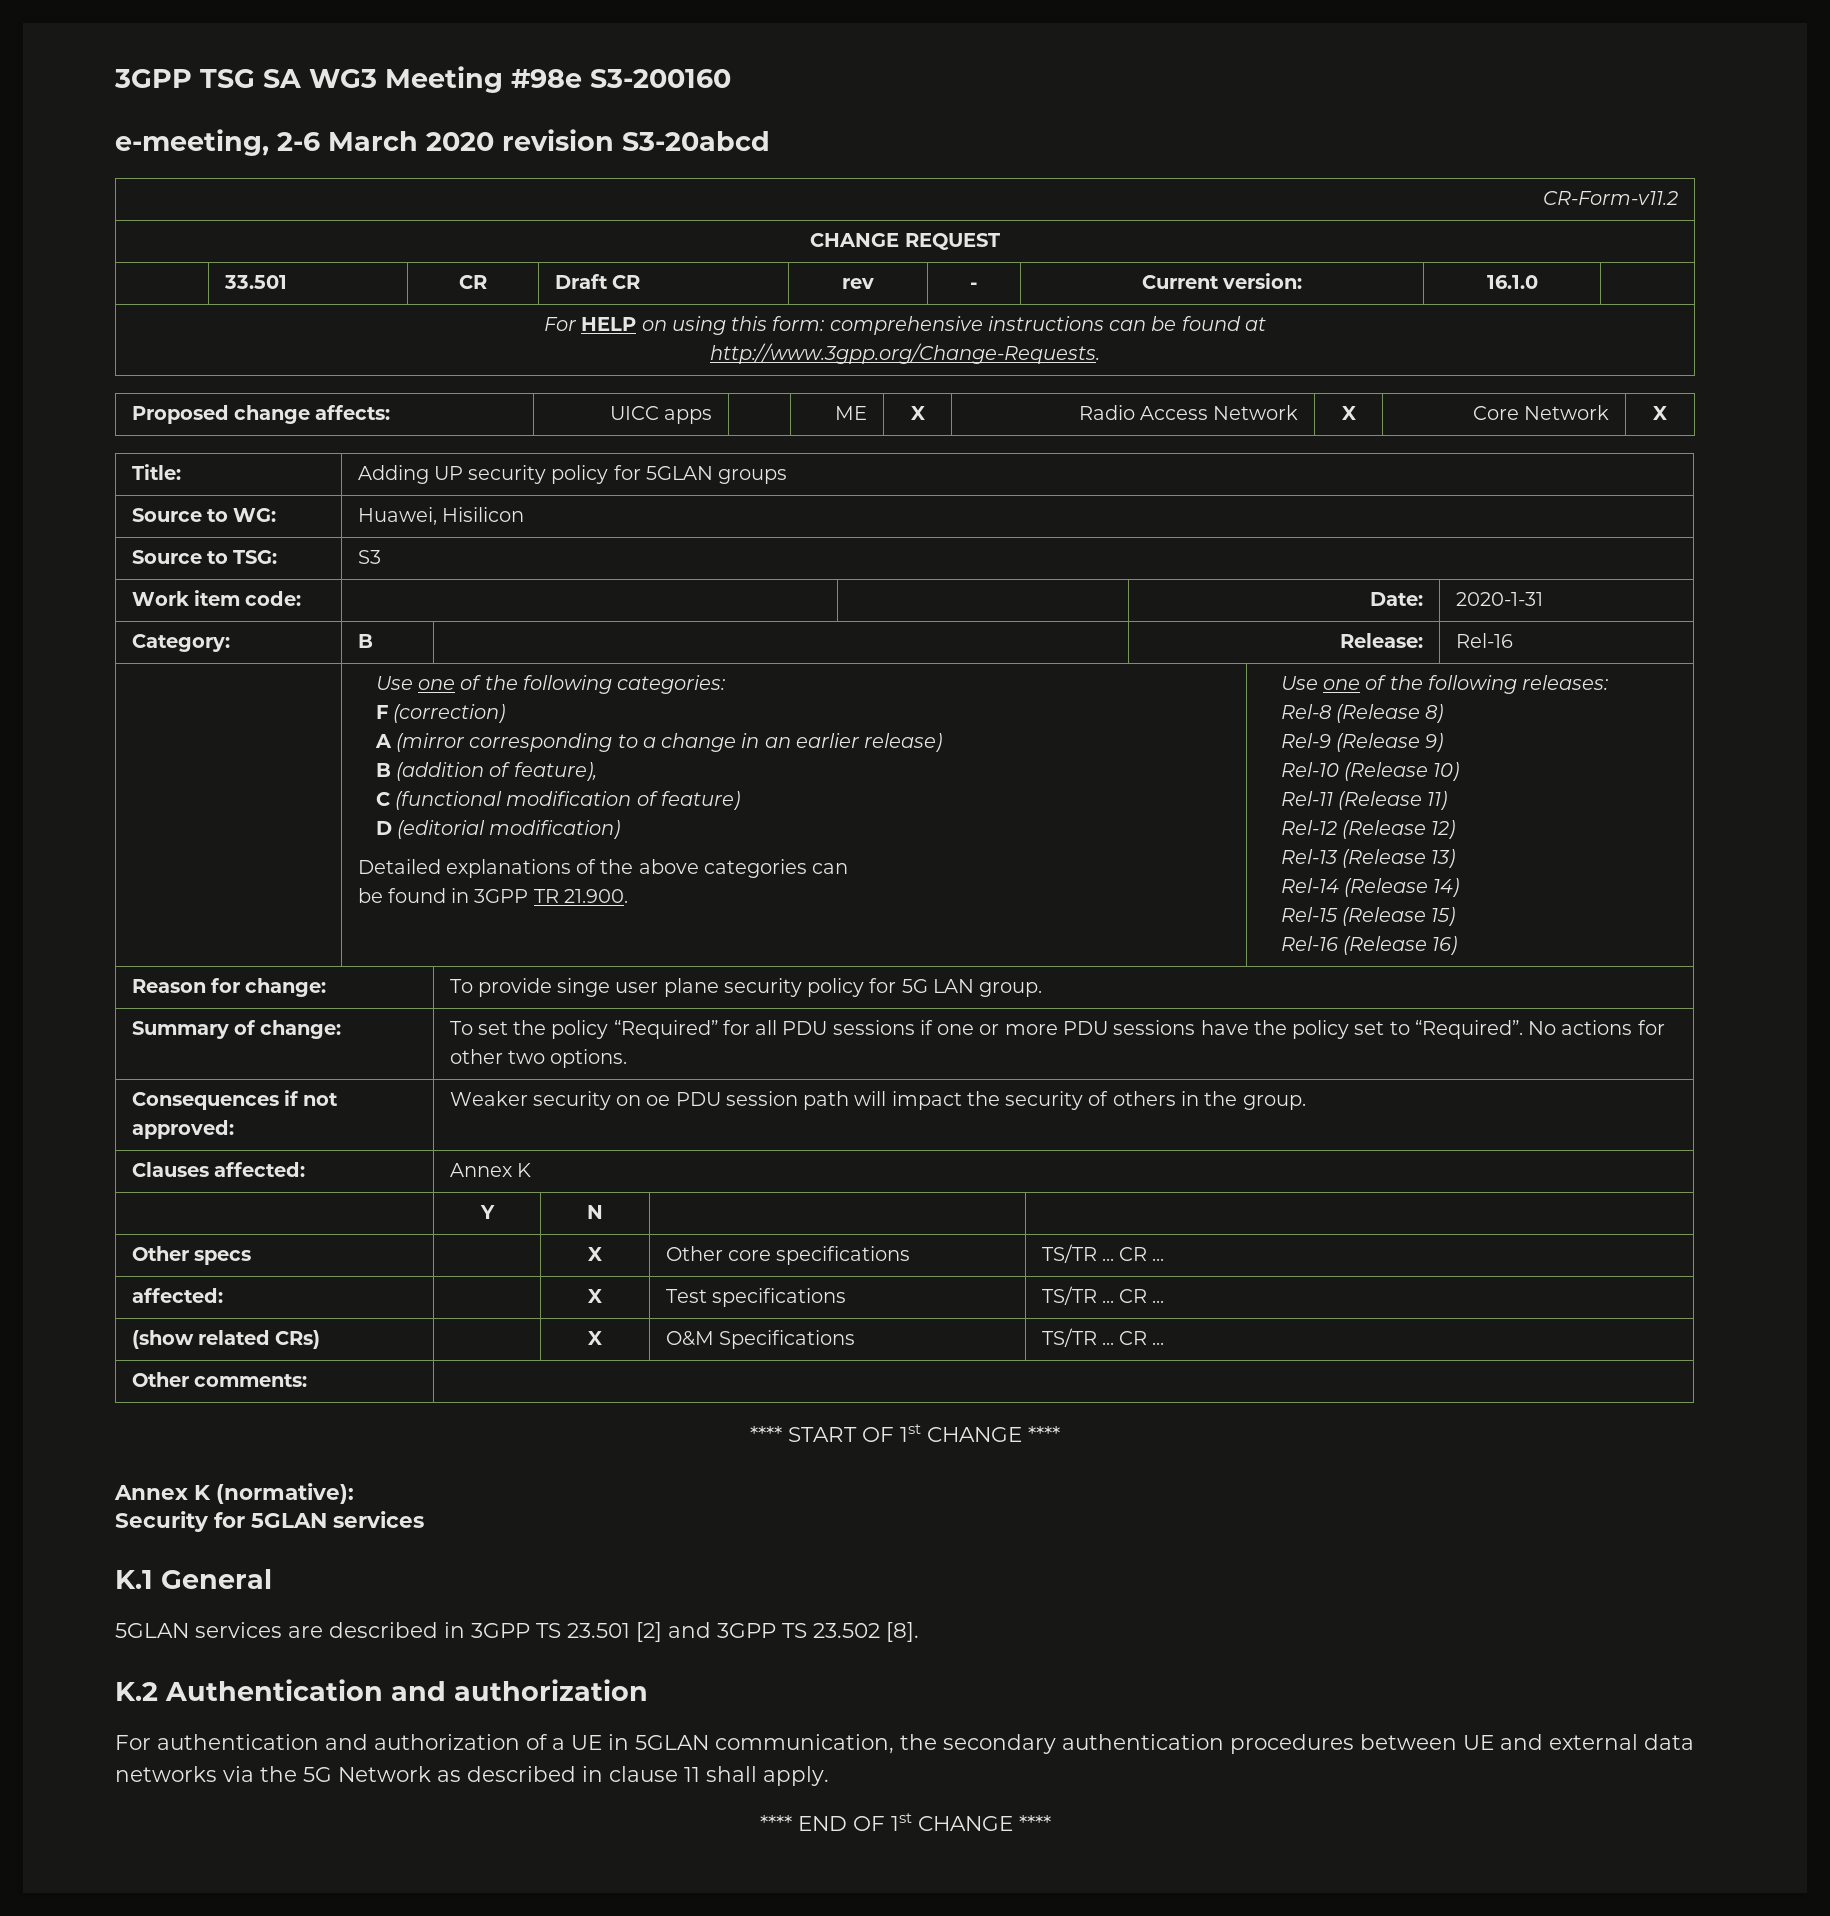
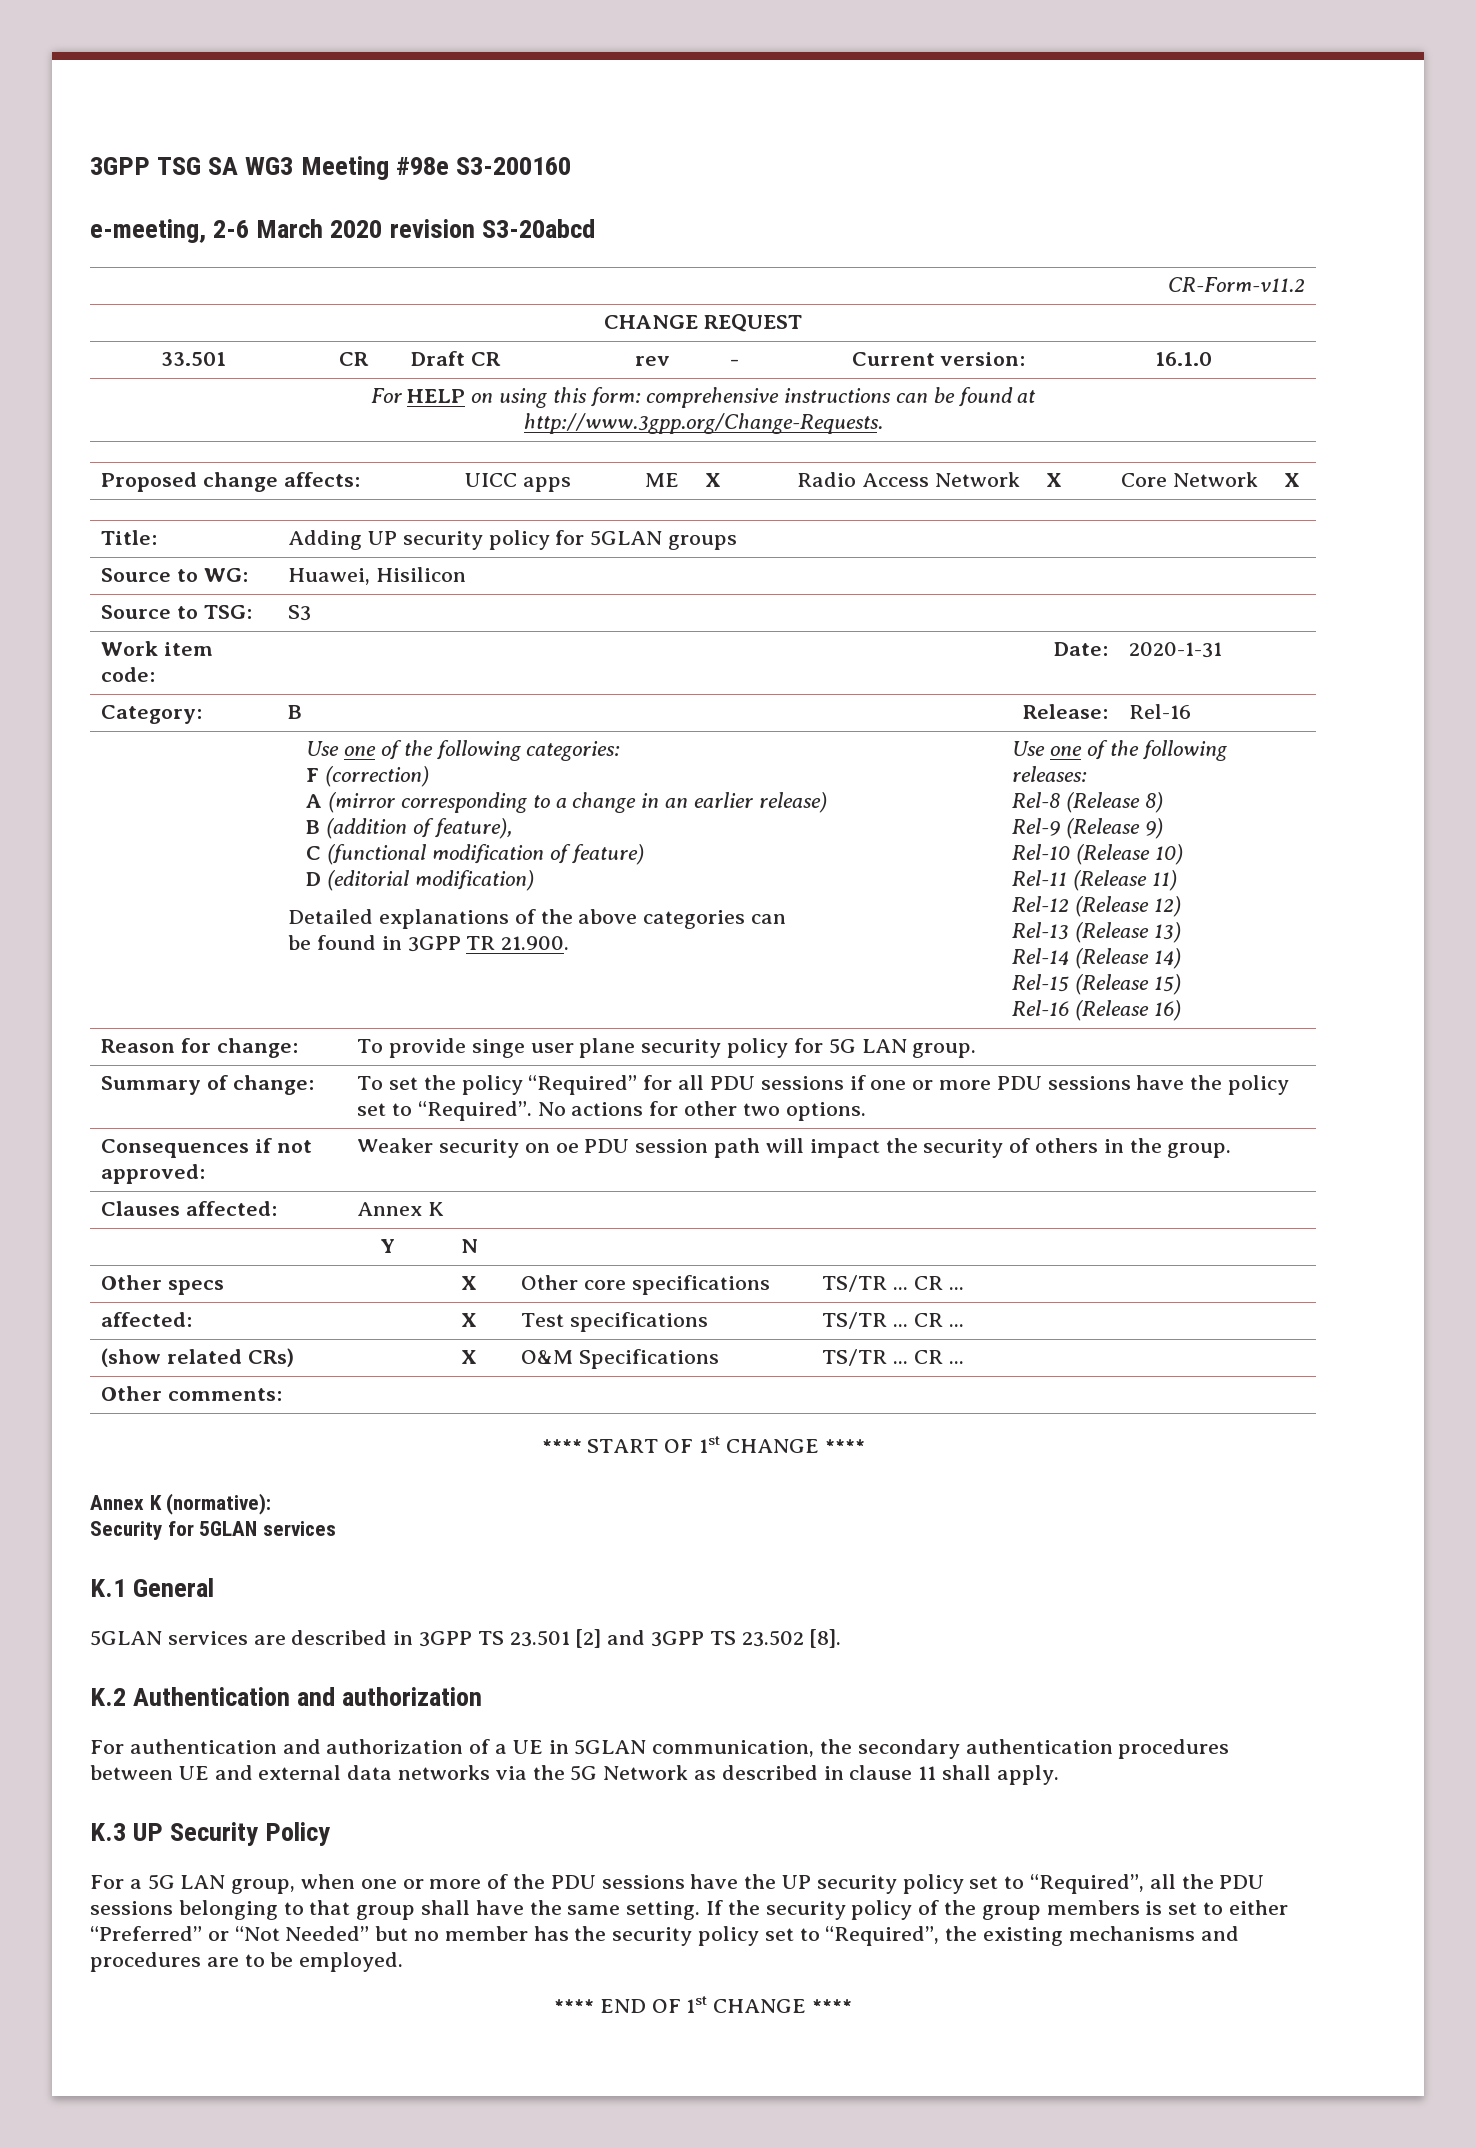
+ K.3 UP Security Policy
+ For a 5G LAN group, when one or more of the PDU sessions have the UP security policy set to “Required”, all the PDU sessions belonging to that group shall have the same setting. If the security policy of the group members is set to either “Preferred” or “Not Needed” but no member has the security policy set to “Required”, the existing mechanisms and procedures are to be employed.

